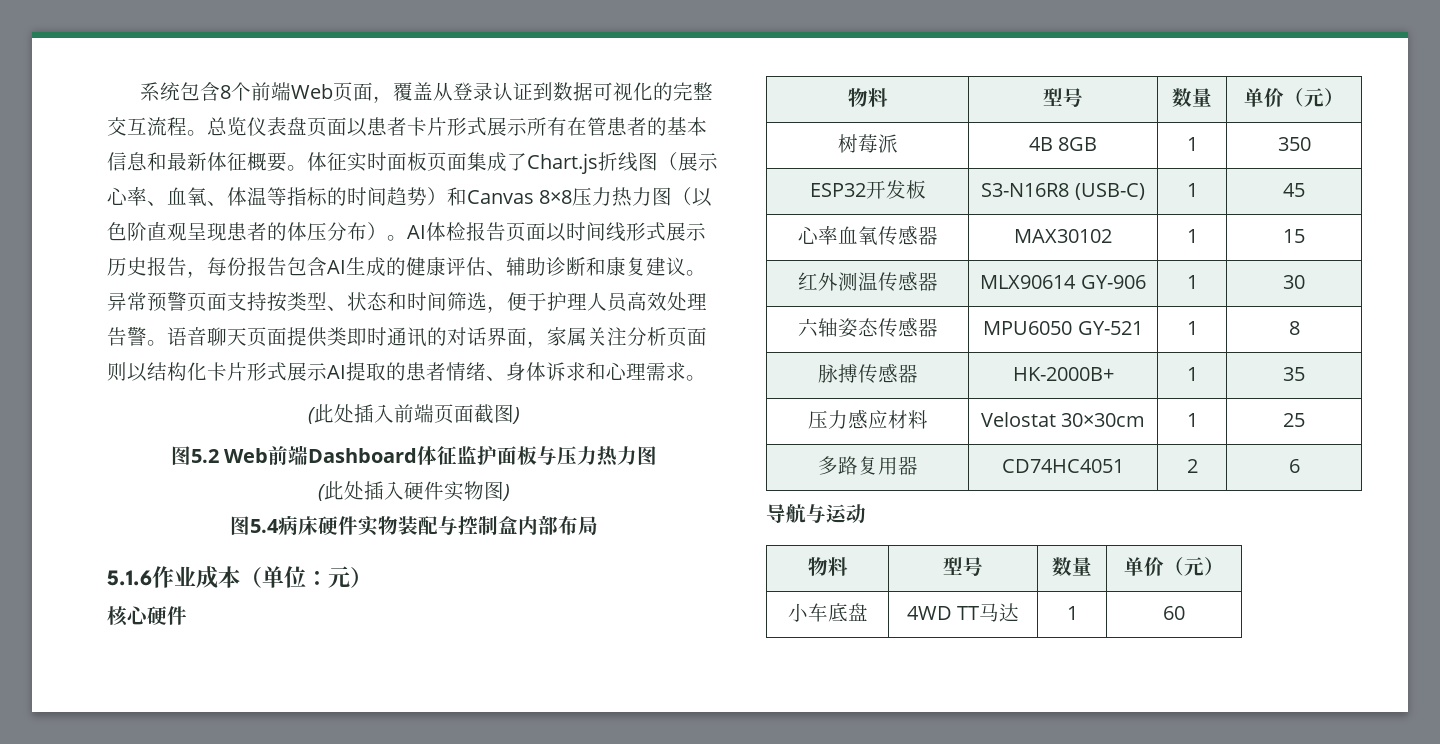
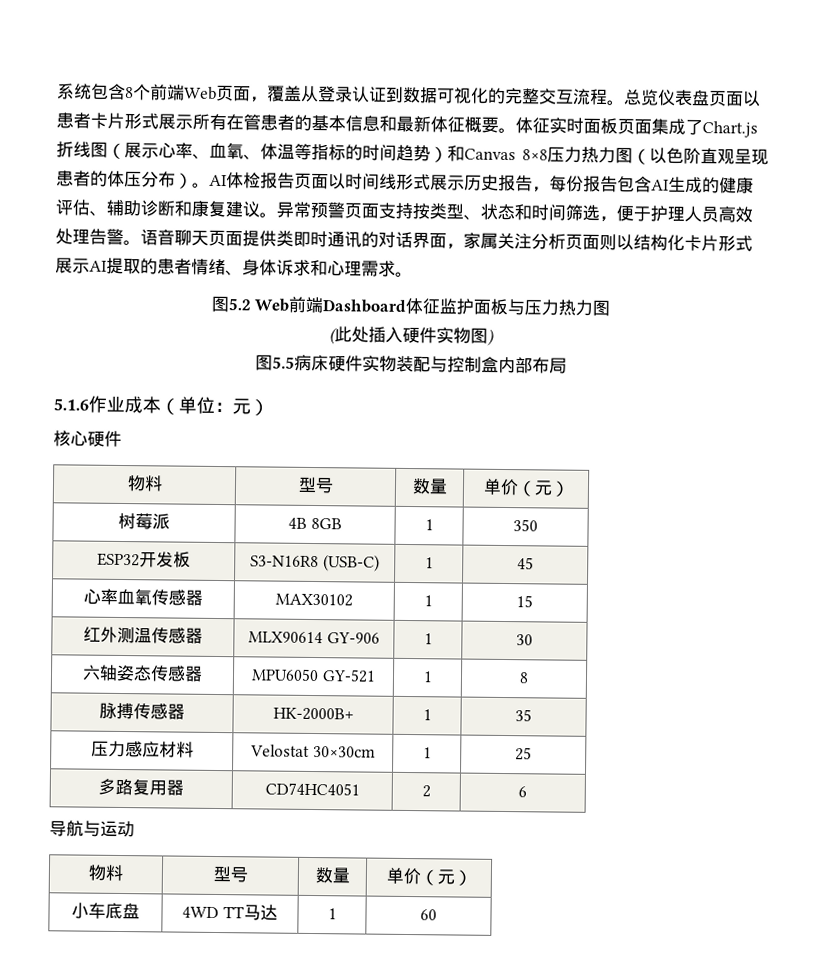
- (此处插入前端页面截图)
- 图5.4病床硬件实物装配与控制盒内部布局
+ 图5.5病床硬件实物装配与控制盒内部布局

